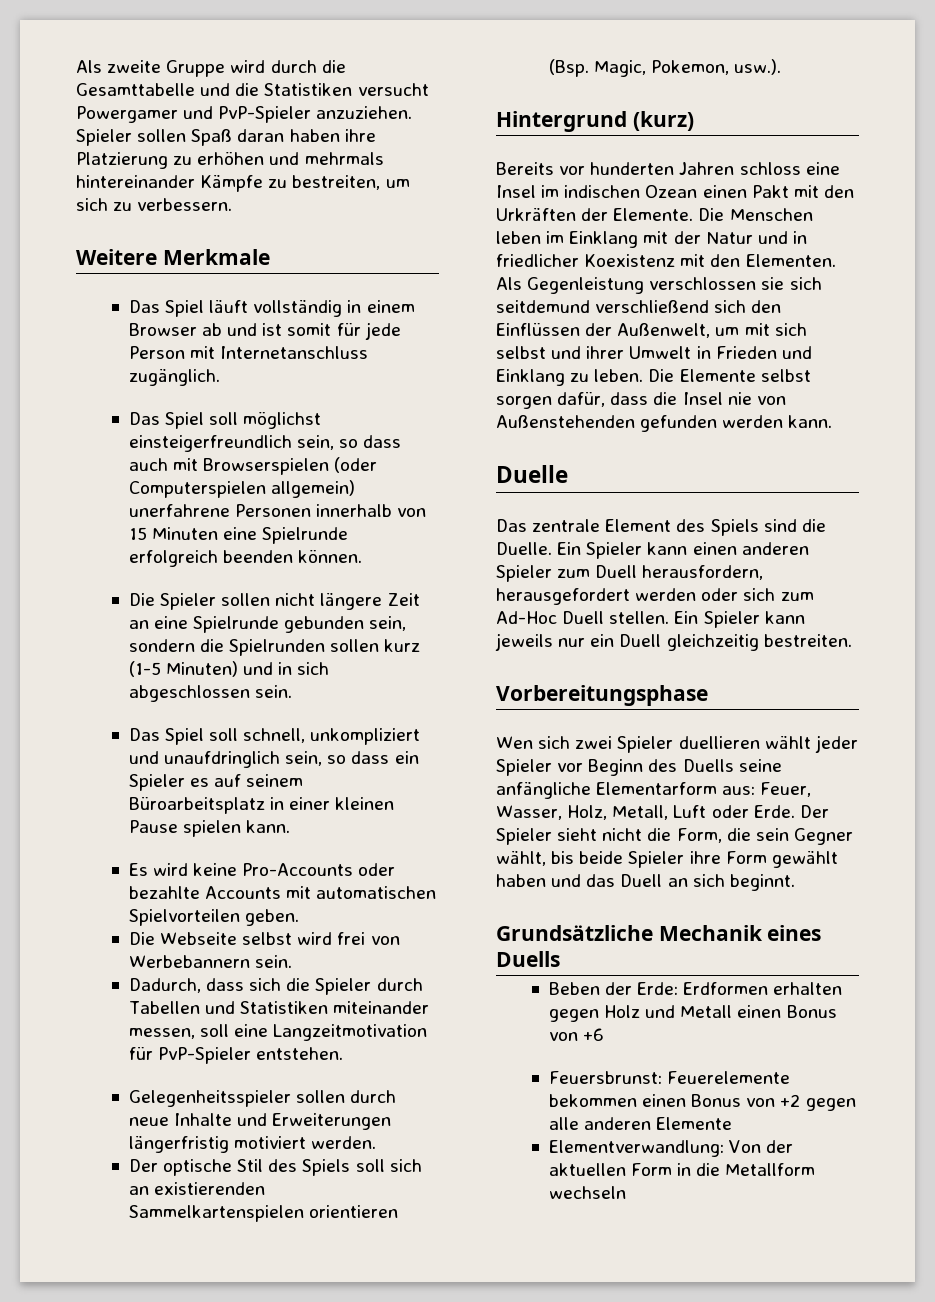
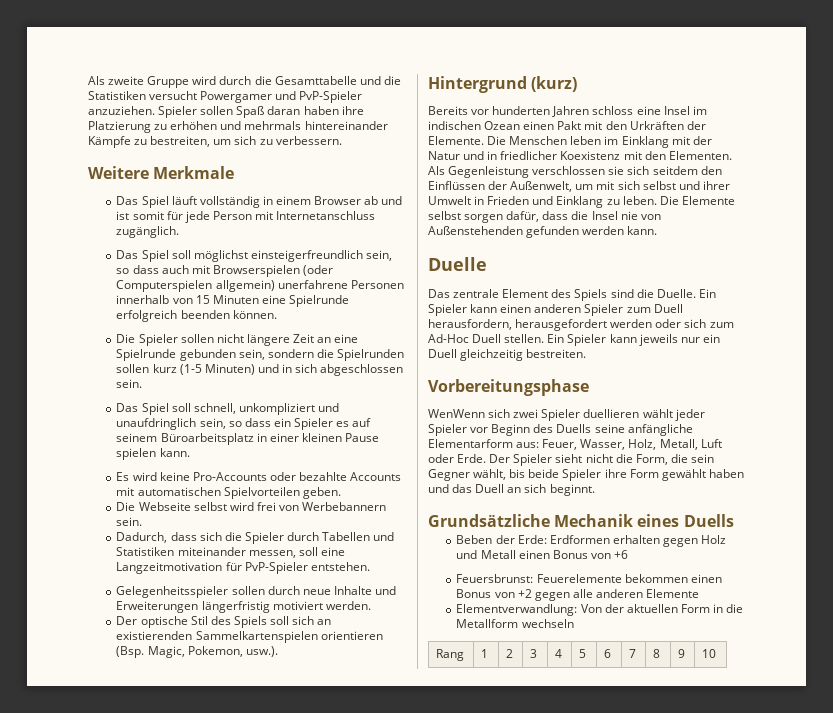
- Als Gegenleistung verschlossen sie sich seitdemund verschließend sich den Einflüssen der Außenwelt, um mit sich selbst und ihrer Umwelt in Frieden und Einklang zu leben.
+ Als Gegenleistung verschlossen sie sich seitdem den Einflüssen der Außenwelt, um mit sich selbst und ihrer Umwelt in Frieden und Einklang zu leben.
- Wen sich zwei Spieler duellieren wählt jeder Spieler vor Beginn des Duells seine anfängliche Elementarform aus: Feuer, Wasser, Holz, Metall, Luft oder Erde.
+ WenWenn sich zwei Spieler duellieren wählt jeder Spieler vor Beginn des Duells seine anfängliche Elementarform aus: Feuer, Wasser, Holz, Metall, Luft oder Erde.
+ Rang | 1 | 2 | 3 | 4 | 5 | 6 | 7 | 8 | 9 | 10

